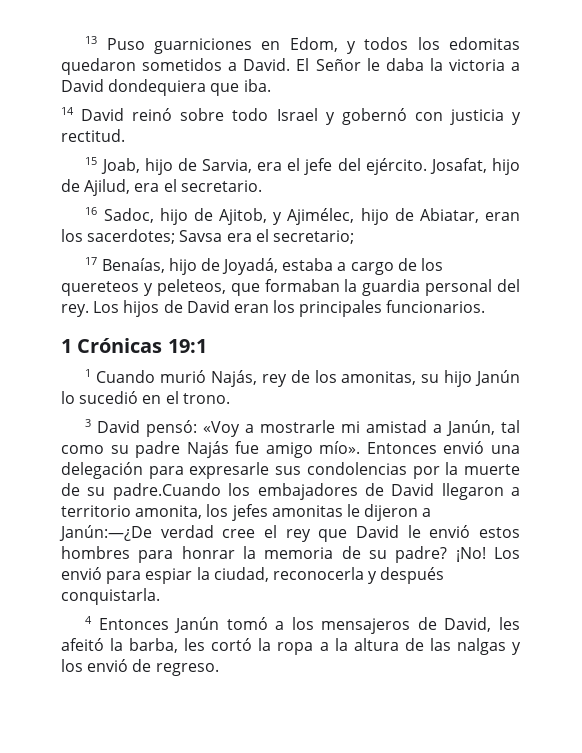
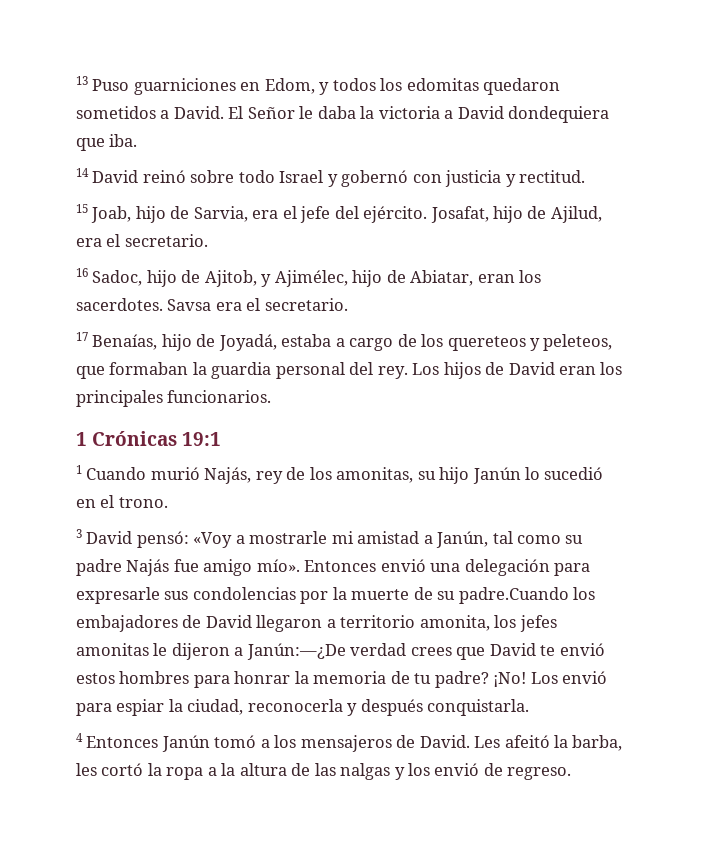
- 16 Sadoc, hijo de Ajitob, y Ajimélec, hijo de Abiatar, eran los sacerdotes; Savsa era el secretario;
+ 16 Sadoc, hijo de Ajitob, y Ajimélec, hijo de Abiatar, eran los sacerdotes. Savsa era el secretario.
- Entonces envió una delegación para expresarle sus condolencias por la muerte de su padre.Cuando los embajadores de David llegaron a territorio amonita, los jefes amonitas le dijeron a Janún:—¿De verdad cree el rey que David le envió estos hombres para honrar la memoria de su padre?
+ Entonces envió una delegación para expresarle sus condolencias por la muerte de su padre.Cuando los embajadores de David llegaron a territorio amonita, los jefes amonitas le dijeron a Janún:—¿De verdad crees que David te envió estos hombres para honrar la memoria de tu padre?
- 4 Entonces Janún tomó a los mensajeros de David, les afeitó la barba, les cortó la ropa a la altura de las nalgas y los envió de regreso.
+ 4 Entonces Janún tomó a los mensajeros de David. Les afeitó la barba, les cortó la ropa a la altura de las nalgas y los envió de regreso.

